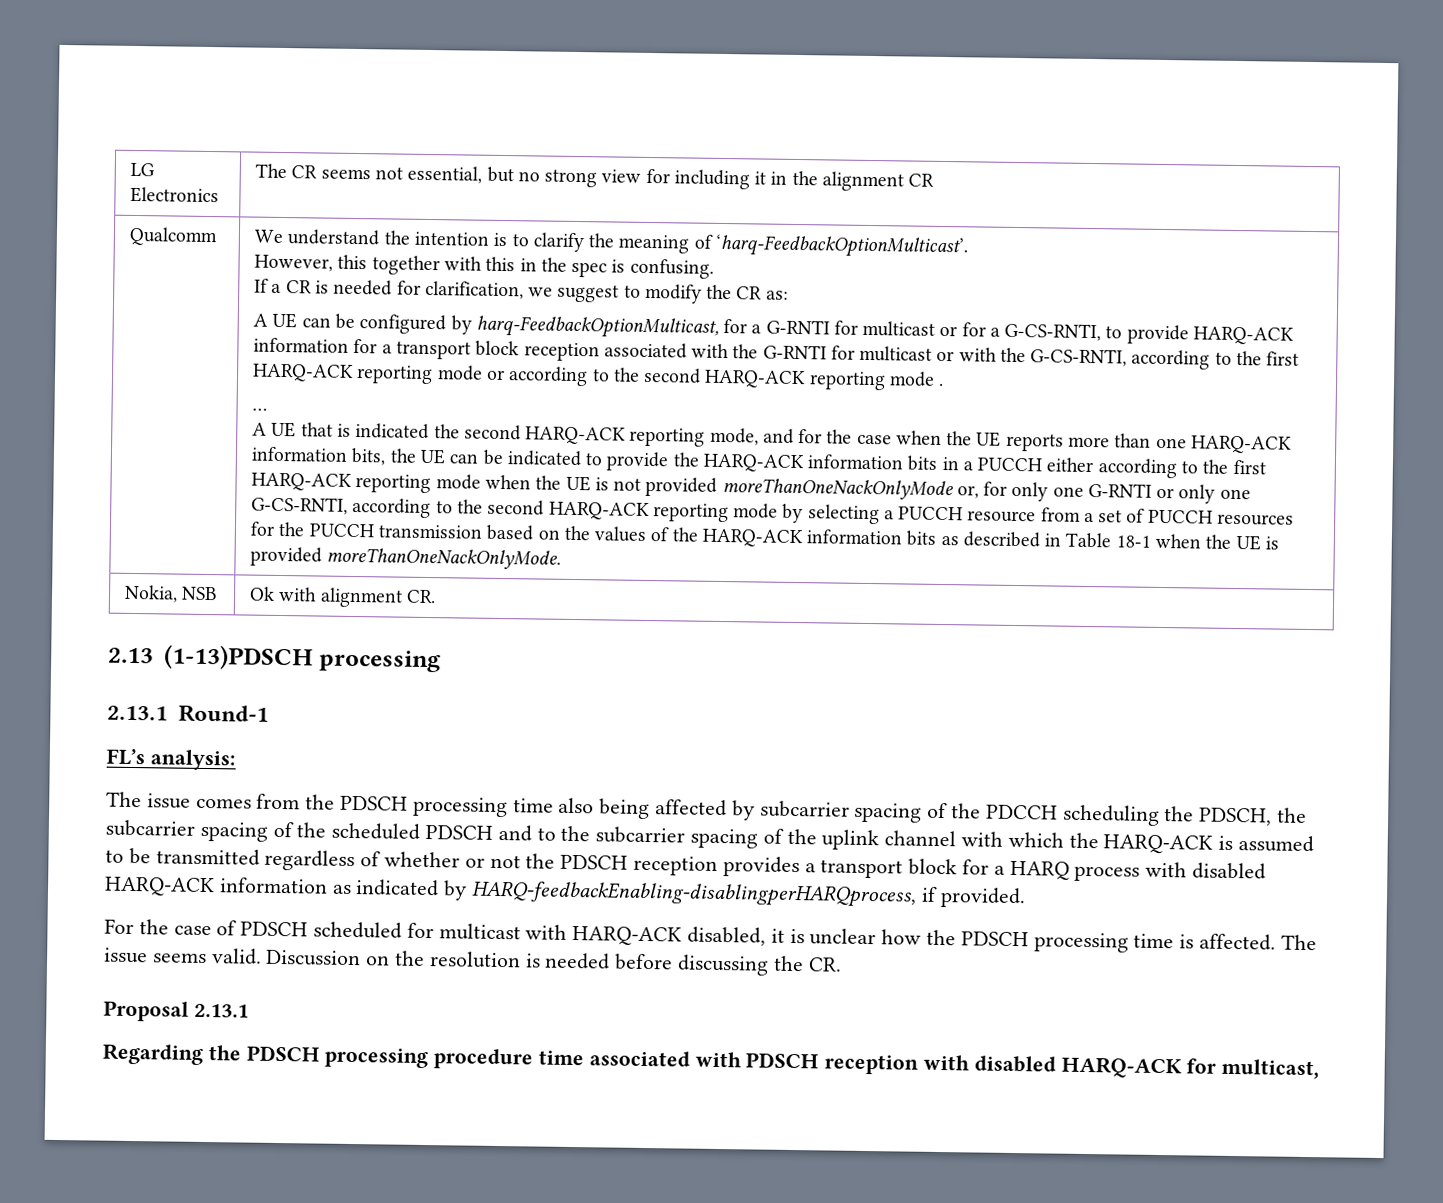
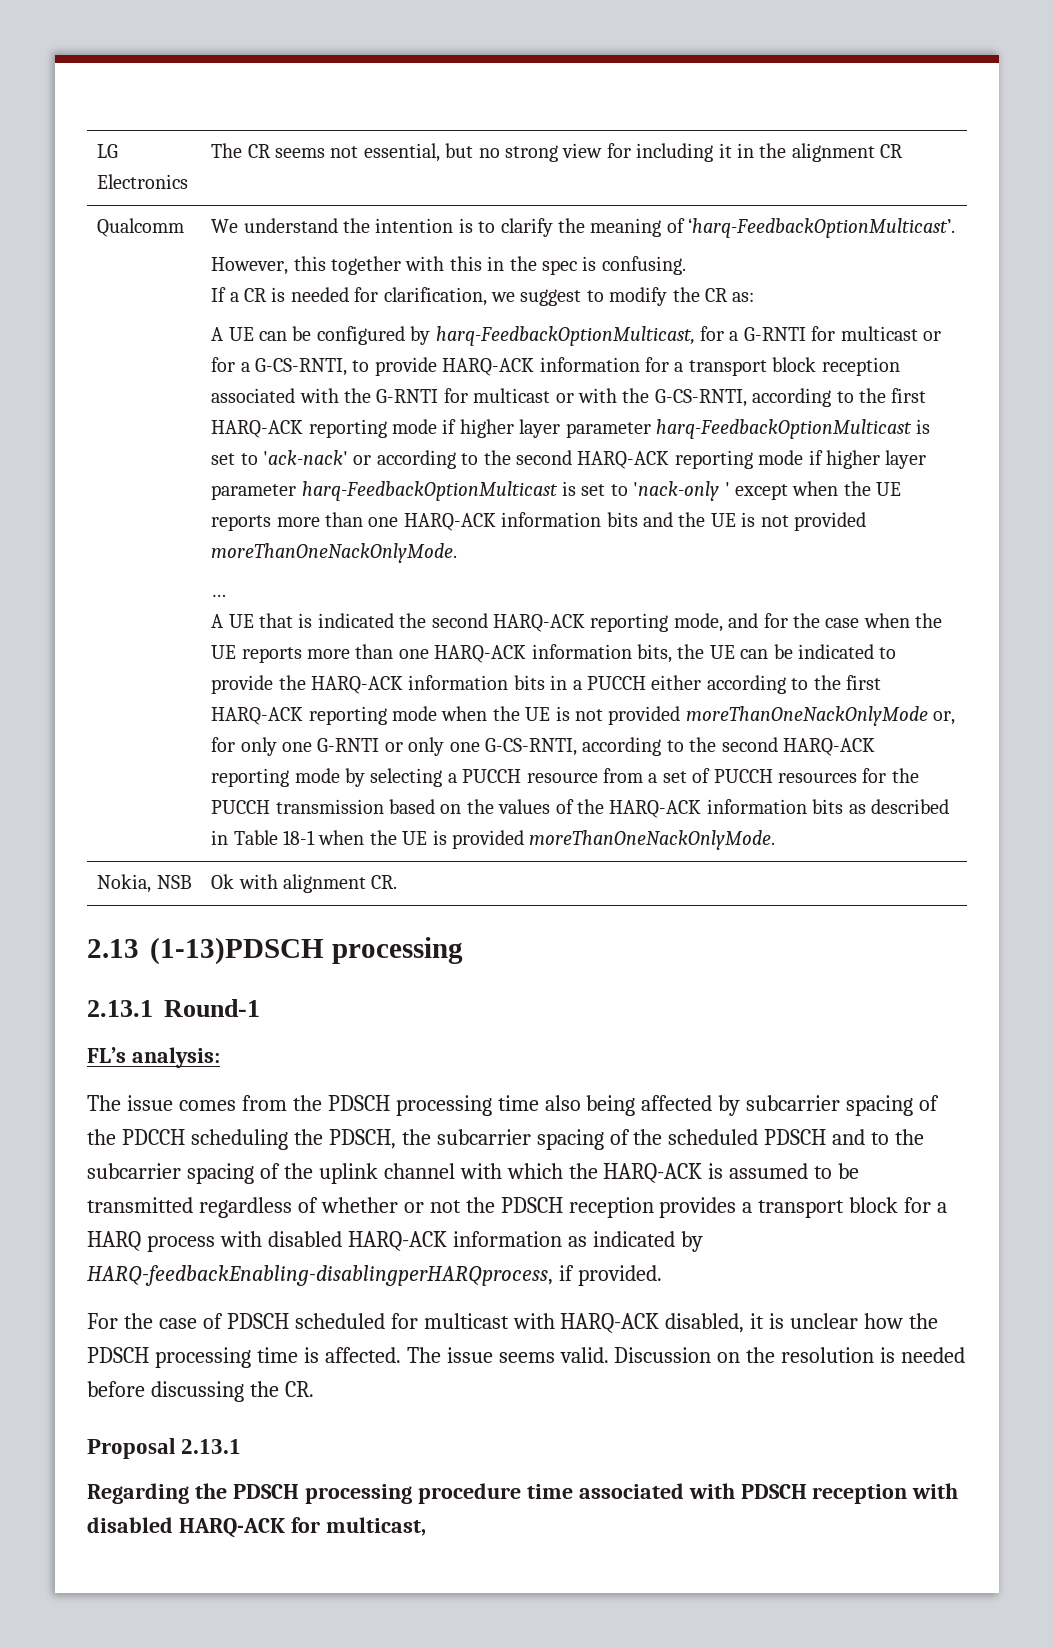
- A UE can be configured by harq-FeedbackOptionMulticast, for a G-RNTI for multicast or for a G-CS-RNTI, to provide HARQ-ACK information for a transport block reception associated with the G-RNTI for multicast or with the G-CS-RNTI, according to the first HARQ-ACK reporting mode or according to the second HARQ-ACK reporting mode .
+ A UE can be configured by harq-FeedbackOptionMulticast, for a G-RNTI for multicast or for a G-CS-RNTI, to provide HARQ-ACK information for a transport block reception associated with the G-RNTI for multicast or with the G-CS-RNTI, according to the first HARQ-ACK reporting mode if higher layer parameter harq-FeedbackOptionMulticast is set to 'ack-nack' or according to the second HARQ-ACK reporting mode if higher layer parameter harq-FeedbackOptionMulticast is set to 'nack-only ' except when the UE reports more than one HARQ-ACK information bits and the UE is not provided moreThanOneNackOnlyMode.

